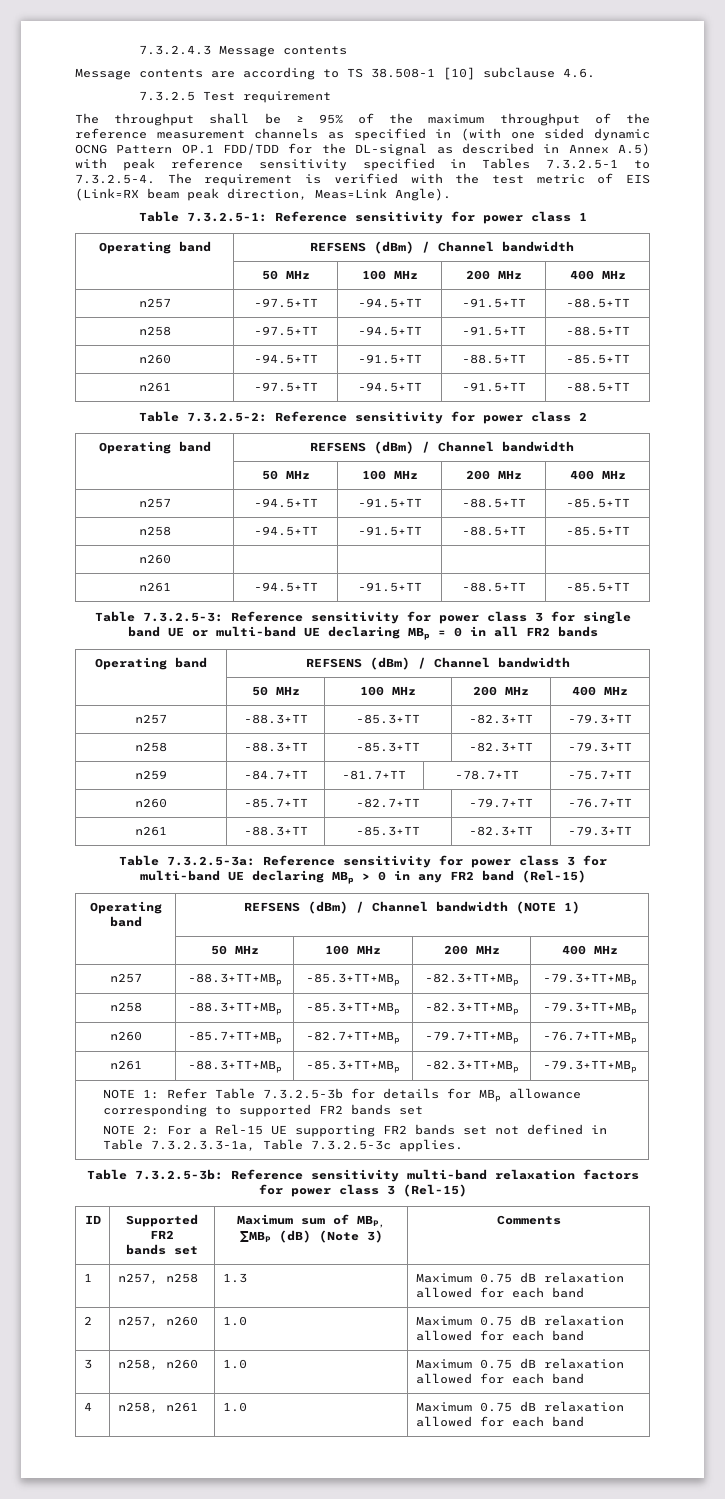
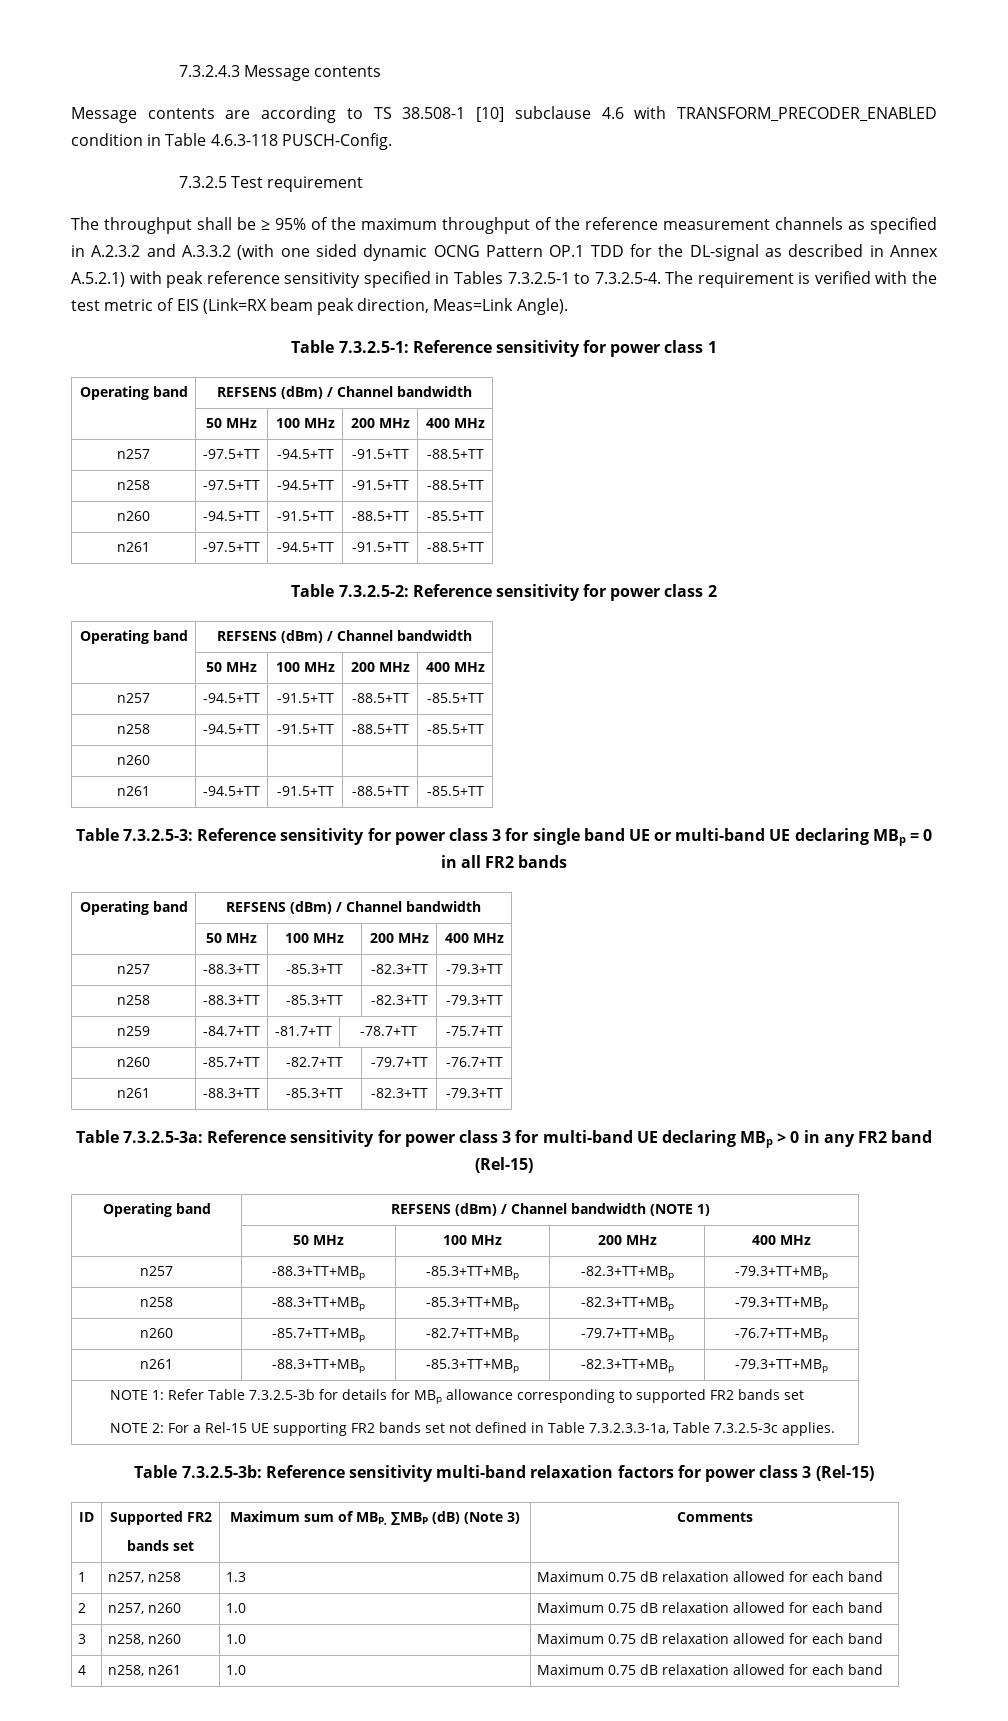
- Message contents are according to TS 38.508-1 [10] subclause 4.6.
+ Message contents are according to TS 38.508-1 [10] subclause 4.6 with TRANSFORM_PRECODER_ENABLED condition in Table 4.6.3-118 PUSCH-Config.
- The throughput shall be ≥ 95% of the maximum throughput of the reference measurement channels as specified in (with one sided dynamic OCNG Pattern OP.1 FDD/TDD for the DL-signal as described in Annex A.5) with peak reference sensitivity specified in Tables 7.3.2.5-1 to 7.3.2.5-4. The requirement is verified with the test metric of EIS (Link=RX beam peak direction, Meas=Link Angle).
+ The throughput shall be ≥ 95% of the maximum throughput of the reference measurement channels as specified in A.2.3.2 and A.3.3.2 (with one sided dynamic OCNG Pattern OP.1 TDD for the DL-signal as described in Annex A.5.2.1) with peak reference sensitivity specified in Tables 7.3.2.5-1 to 7.3.2.5-4. The requirement is verified with the test metric of EIS (Link=RX beam peak direction, Meas=Link Angle).

